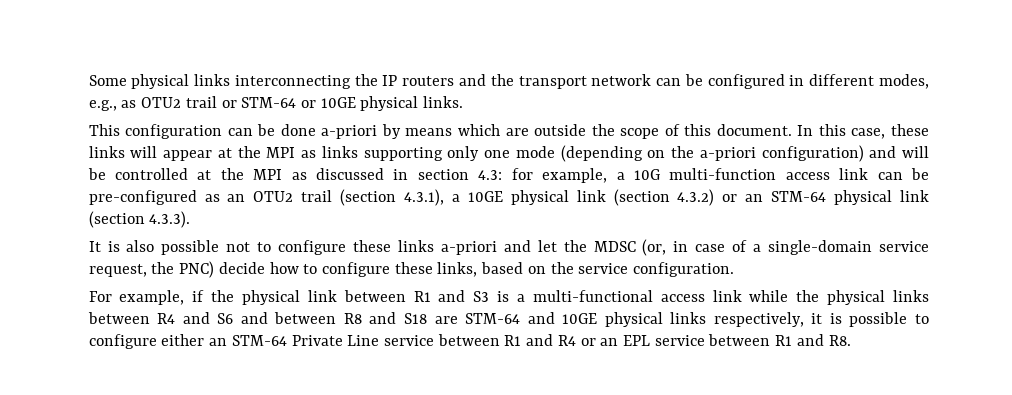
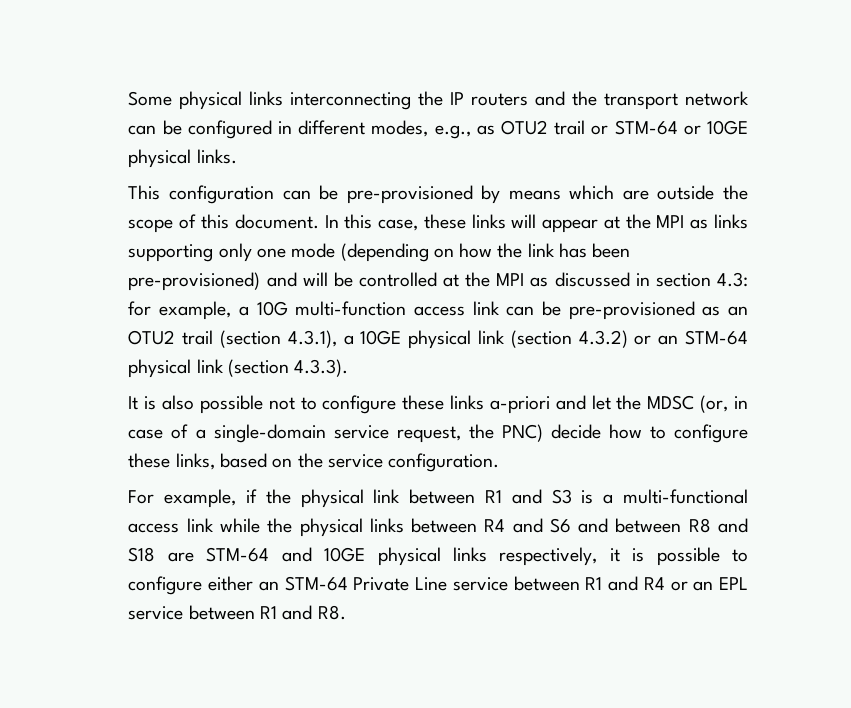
- This configuration can be done a-priori by means which are outside the scope of this document.
+ This configuration can be pre-provisioned by means which are outside the scope of this document.
- In this case, these links will appear at the MPI as links supporting only one mode (depending on the a-priori configuration) and will be controlled at the MPI as discussed in section 4.3: for example, a 10G multi-function access link can be pre-configured as an OTU2 trail (section 4.3.1), a 10GE physical link (section 4.3.2) or an STM-64 physical link (section 4.3.3).
+ In this case, these links will appear at the MPI as links supporting only one mode (depending on how the link has been pre-provisioned) and will be controlled at the MPI as discussed in section 4.3: for example, a 10G multi-function access link can be pre-provisioned as an OTU2 trail (section 4.3.1), a 10GE physical link (section 4.3.2) or an STM-64 physical link (section 4.3.3).

